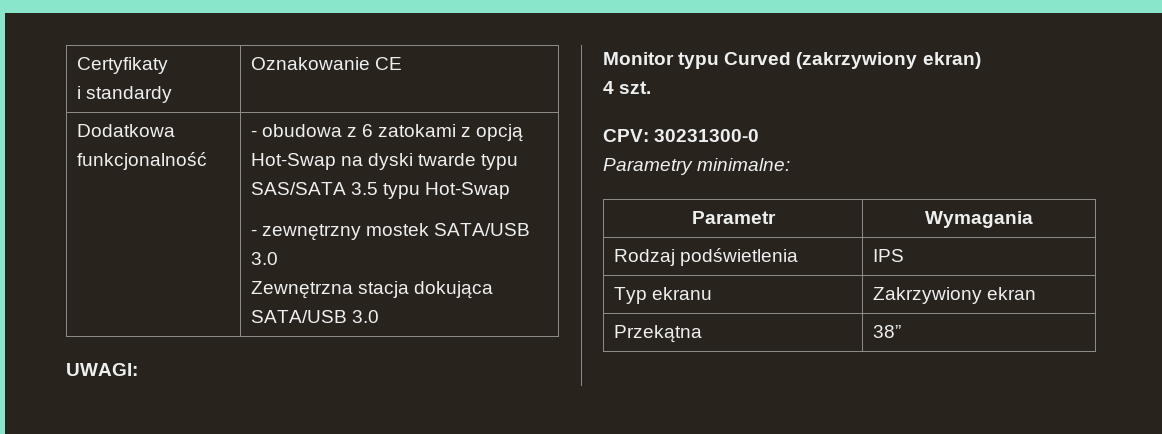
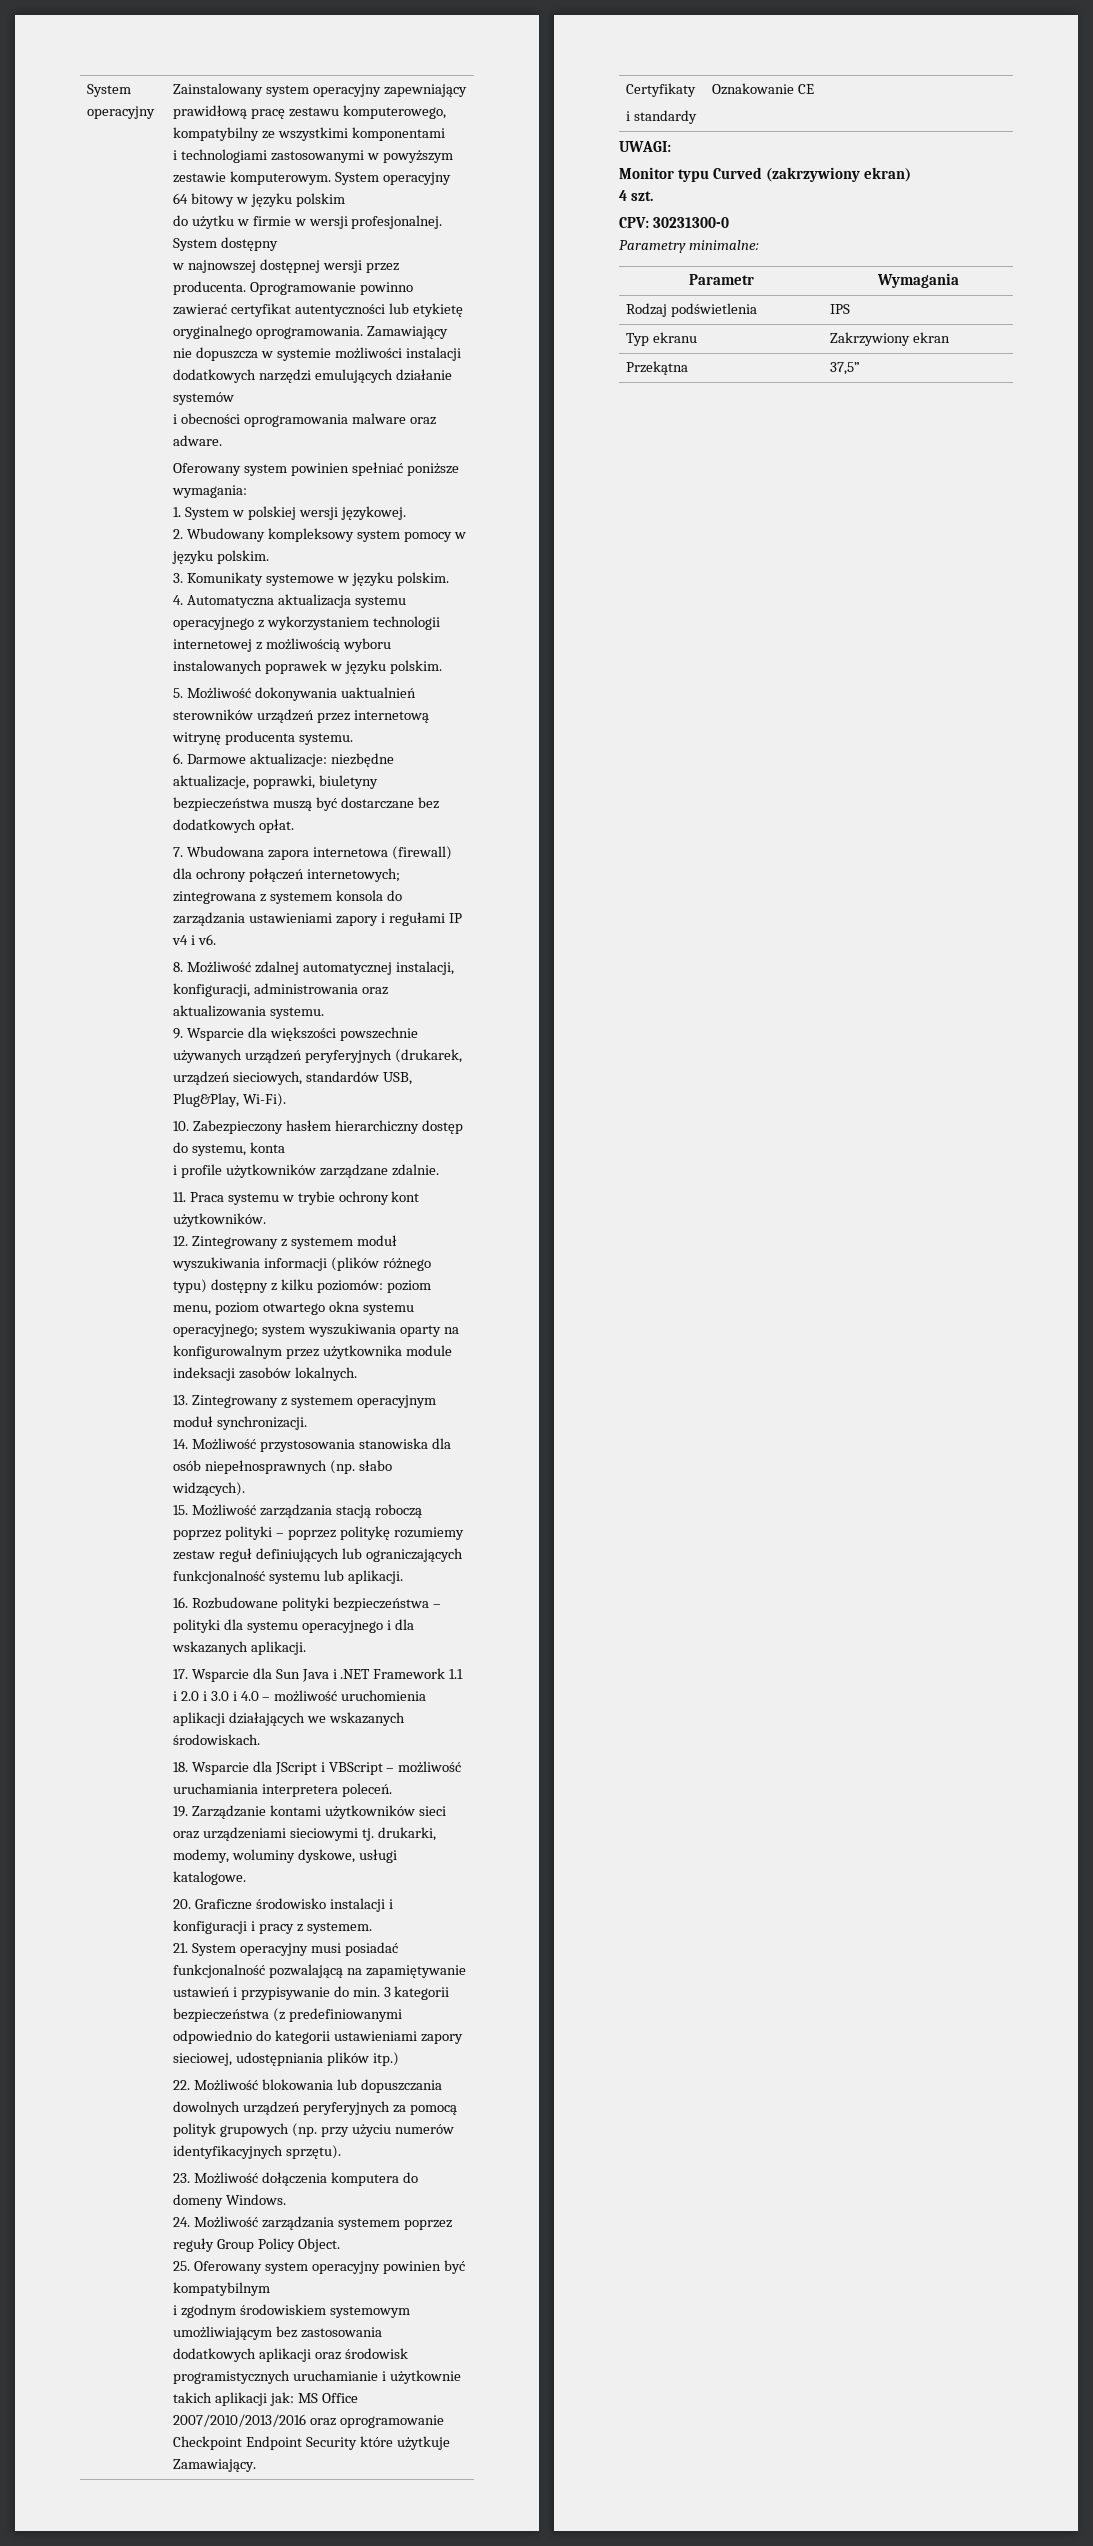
+ System operacyjny | Zainstalowany system operacyjny zapewniający prawidłową pracę zestawu komputerowego, kompatybilny ze wszystkimi komponentami
+ i technologiami zastosowanymi w powyższym zestawie komputerowym. System operacyjny 64 bitowy w języku polskim
+ do użytku w firmie w wersji profesjonalnej. System dostępny
+ w najnowszej dostępnej wersji przez producenta. Oprogramowanie powinno zawierać certyfikat autentyczności lub etykietę oryginalnego oprogramowania. Zamawiający nie dopuszcza w systemie możliwości instalacji dodatkowych narzędzi emulujących działanie systemów
+ i obecności oprogramowania malware oraz adware.
+ Oferowany system powinien spełniać poniższe wymagania:
+ 1. System w polskiej wersji językowej.
+ 2. Wbudowany kompleksowy system pomocy w języku polskim.
+ 3. Komunikaty systemowe w języku polskim.
+ 4. Automatyczna aktualizacja systemu operacyjnego z wykorzystaniem technologii internetowej z możliwością wyboru instalowanych poprawek w języku polskim.
+ 5. Możliwość dokonywania uaktualnień sterowników urządzeń przez internetową witrynę producenta systemu.
+ 6. Darmowe aktualizacje: niezbędne aktualizacje, poprawki, biuletyny bezpieczeństwa muszą być dostarczane bez dodatkowych opłat.
+ 7. Wbudowana zapora internetowa (firewall) dla ochrony połączeń internetowych; zintegrowana z systemem konsola do zarządzania ustawieniami zapory i regułami IP v4 i v6.
+ 8. Możliwość zdalnej automatycznej instalacji, konfiguracji, administrowania oraz aktualizowania systemu.
+ 9. Wsparcie dla większości powszechnie używanych urządzeń peryferyjnych (drukarek, urządzeń sieciowych, standardów USB, Plug&Play, Wi-Fi).
+ 10. Zabezpieczony hasłem hierarchiczny dostęp do systemu, konta
+ i profile użytkowników zarządzane zdalnie.
+ 11. Praca systemu w trybie ochrony kont użytkowników.
+ 12. Zintegrowany z systemem moduł wyszukiwania informacji (plików różnego typu) dostępny z kilku poziomów: poziom menu, poziom otwartego okna systemu operacyjnego; system wyszukiwania oparty na konfigurowalnym przez użytkownika module indeksacji zasobów lokalnych.
+ 13. Zintegrowany z systemem operacyjnym moduł synchronizacji.
+ 14. Możliwość przystosowania stanowiska dla osób niepełnosprawnych (np. słabo widzących).
+ 15. Możliwość zarządzania stacją roboczą poprzez polityki – poprzez politykę rozumiemy zestaw reguł definiujących lub ograniczających funkcjonalność systemu lub aplikacji.
+ 16. Rozbudowane polityki bezpieczeństwa – polityki dla systemu operacyjnego i dla wskazanych aplikacji.
+ 17. Wsparcie dla Sun Java i .NET Framework 1.1 i 2.0 i 3.0 i 4.0 – możliwość uruchomienia aplikacji działających we wskazanych środowiskach.
+ 18. Wsparcie dla JScript i VBScript – możliwość uruchamiania interpretera poleceń.
+ 19. Zarządzanie kontami użytkowników sieci oraz urządzeniami sieciowymi tj. drukarki, modemy, woluminy dyskowe, usługi katalogowe.
+ 20. Graficzne środowisko instalacji i konfiguracji i pracy z systemem.
+ 21. System operacyjny musi posiadać funkcjonalność pozwalającą na zapamiętywanie ustawień i przypisywanie do min. 3 kategorii bezpieczeństwa (z predefiniowanymi odpowiednio do kategorii ustawieniami zapory sieciowej, udostępniania plików itp.)
+ 22. Możliwość blokowania lub dopuszczania dowolnych urządzeń peryferyjnych za pomocą polityk grupowych (np. przy użyciu numerów identyfikacyjnych sprzętu).
+ 23. Możliwość dołączenia komputera do domeny Windows.
+ 24. Możliwość zarządzania systemem poprzez reguły Group Policy Object.
+ 25. Oferowany system operacyjny powinien być kompatybilnym
+ i zgodnym środowiskiem systemowym umożliwiającym bez zastosowania dodatkowych aplikacji oraz środowisk programistycznych uruchamianie i użytkownie takich aplikacji jak: MS Office 2007/2010/2013/2016 oraz oprogramowanie Checkpoint Endpoint Security które użytkuje Zamawiający.
- Dodatkowa funkcjonalność | - obudowa z 6 zatokami z opcją Hot-Swap na dyski twarde typu SAS/SATA 3.5 typu Hot-Swap
- - zewnętrzny mostek SATA/USB 3.0
- Zewnętrzna stacja dokująca SATA/USB 3.0
- Przekątna | 38”
+ Przekątna | 37,5”

